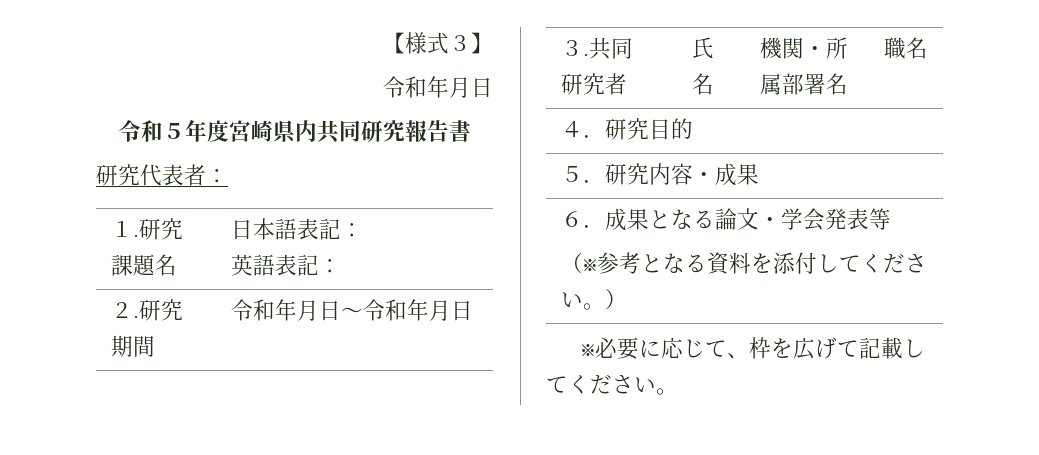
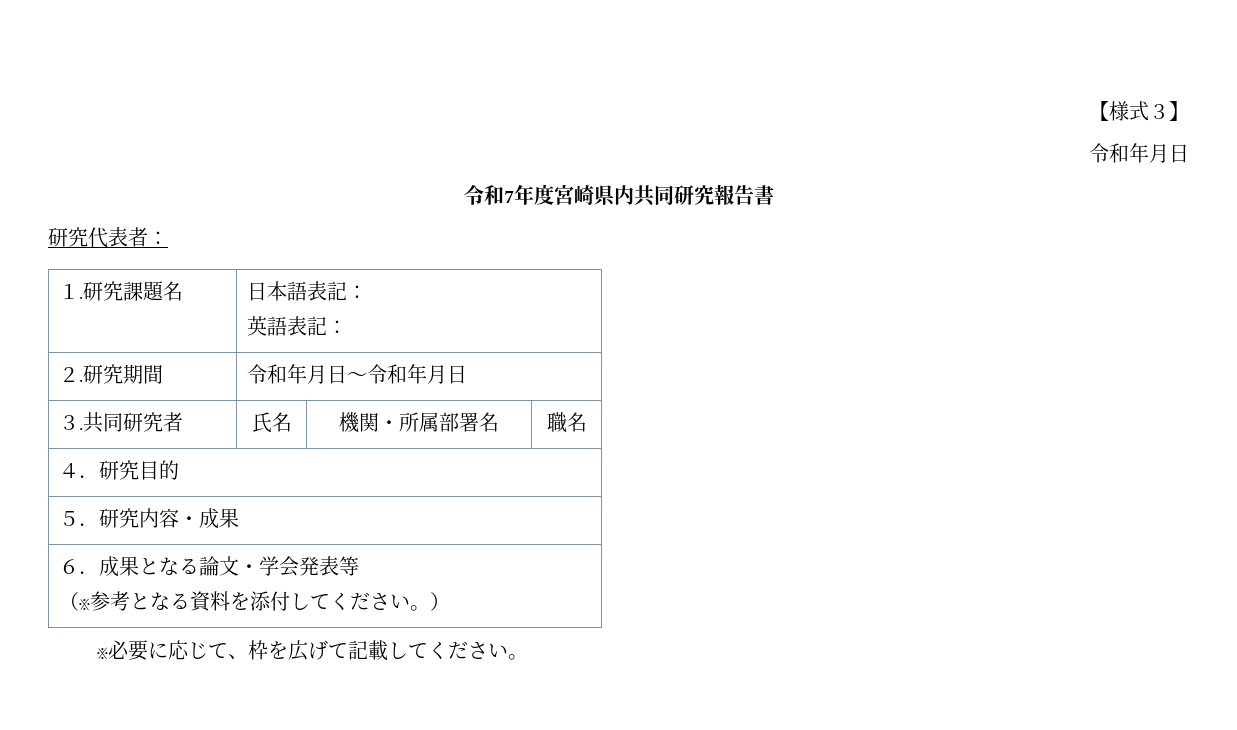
- 令和５年度宮崎県内共同研究報告書
+ 令和7年度宮崎県内共同研究報告書

